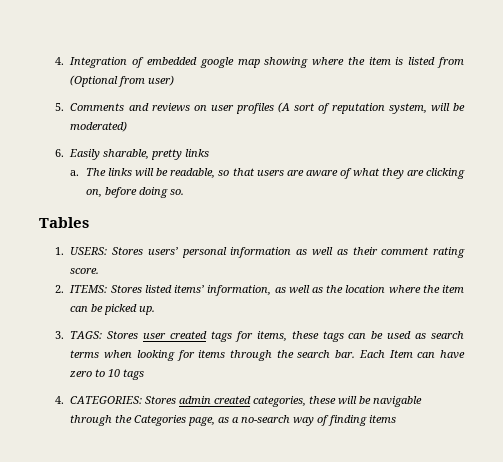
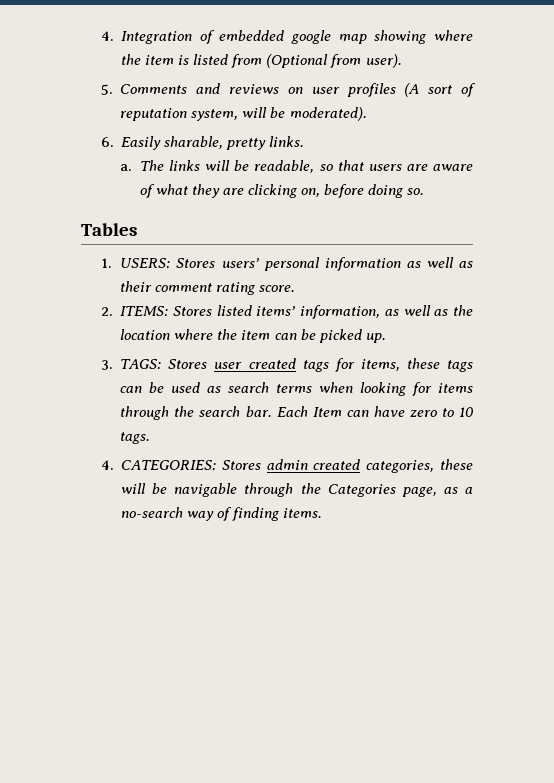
- 4. Integration of embedded google map showing where the item is listed from (Optional from user)
+ 4. Integration of embedded google map showing where the item is listed from (Optional from user).
- 5. Comments and reviews on user profiles (A sort of reputation system, will be moderated)
+ 5. Comments and reviews on user profiles (A sort of reputation system, will be moderated).
- 6. Easily sharable, pretty links
+ 6. Easily sharable, pretty links.
- Each Item can have zero to 10 tags
+ Each Item can have zero to 10 tags.
- 4. CATEGORIES: Stores admin created categories, these will be navigable through the Categories page, as a no-search way of finding items
+ 4. CATEGORIES: Stores admin created categories, these will be navigable through the Categories page, as a no-search way of finding items.

